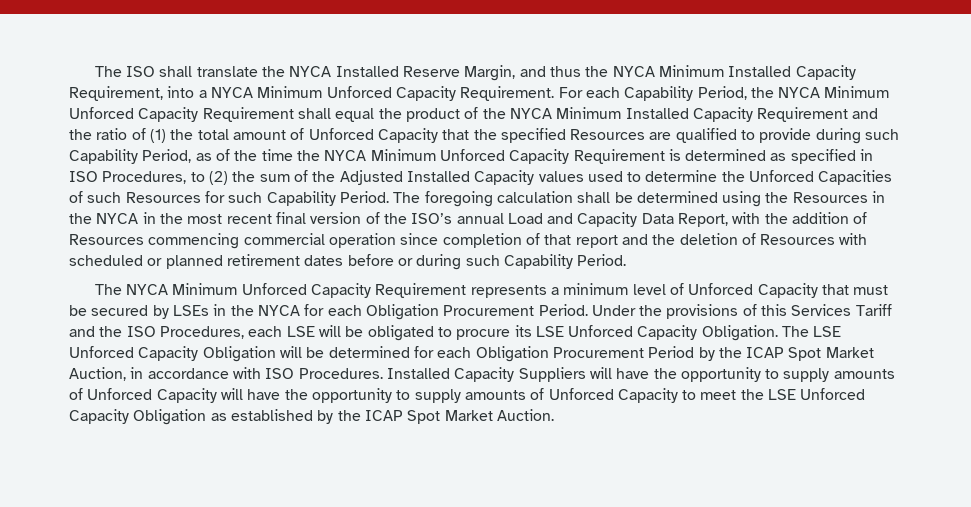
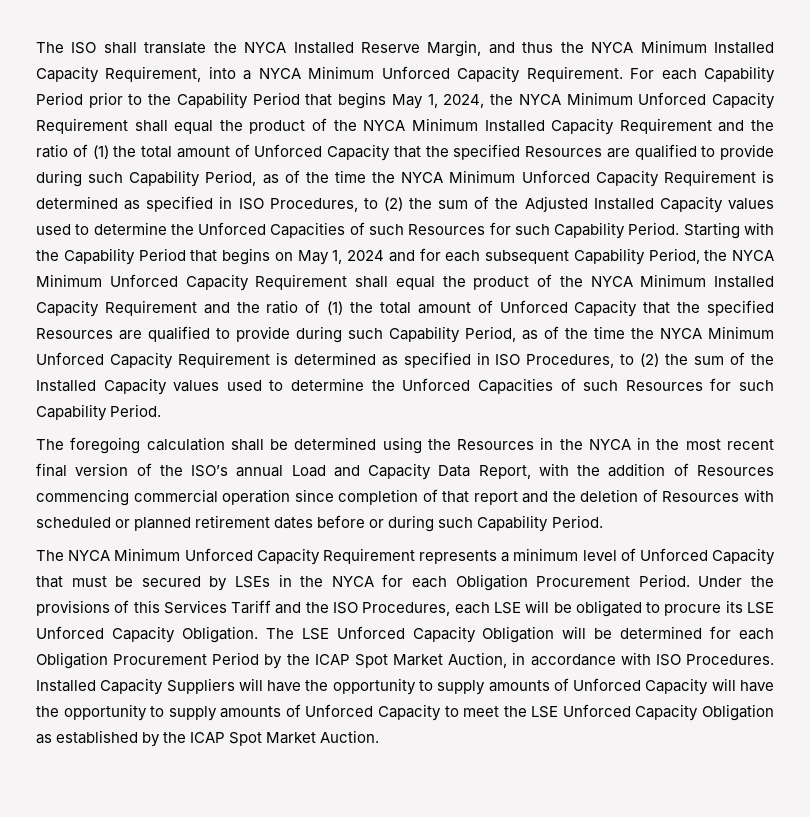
- For each Capability Period, the NYCA Minimum Unforced Capacity Requirement shall equal the product of the NYCA Minimum Installed Capacity Requirement and the ratio of (1) the total amount of Unforced Capacity that the specified Resources are qualified to provide during such Capability Period, as of the time the NYCA Minimum Unforced Capacity Requirement is determined as specified in ISO Procedures, to (2) the sum of the Adjusted Installed Capacity values used to determine the Unforced Capacities of such Resources for such Capability Period. The foregoing calculation shall be determined using the Resources in the NYCA in the most recent final version of the ISO’s annual Load and Capacity Data Report, with the addition of Resources commencing commercial operation since completion of that report and the deletion of Resources with scheduled or planned retirement dates before or during such Capability Period.
+ For each Capability Period prior to the Capability Period that begins May 1, 2024, the NYCA Minimum Unforced Capacity Requirement shall equal the product of the NYCA Minimum Installed Capacity Requirement and the ratio of (1) the total amount of Unforced Capacity that the specified Resources are qualified to provide during such Capability Period, as of the time the NYCA Minimum Unforced Capacity Requirement is determined as specified in ISO Procedures, to (2) the sum of the Adjusted Installed Capacity values used to determine the Unforced Capacities of such Resources for such Capability Period. Starting with the Capability Period that begins on May 1, 2024 and for each subsequent Capability Period, the NYCA Minimum Unforced Capacity Requirement shall equal the product of the NYCA Minimum Installed Capacity Requirement and the ratio of (1) the total amount of Unforced Capacity that the specified Resources are qualified to provide during such Capability Period, as of the time the NYCA Minimum Unforced Capacity Requirement is determined as specified in ISO Procedures, to (2) the sum of the Installed Capacity values used to determine the Unforced Capacities of such Resources for such Capability Period.
+ The foregoing calculation shall be determined using the Resources in the NYCA in the most recent final version of the ISO’s annual Load and Capacity Data Report, with the addition of Resources commencing commercial operation since completion of that report and the deletion of Resources with scheduled or planned retirement dates before or during such Capability Period.

